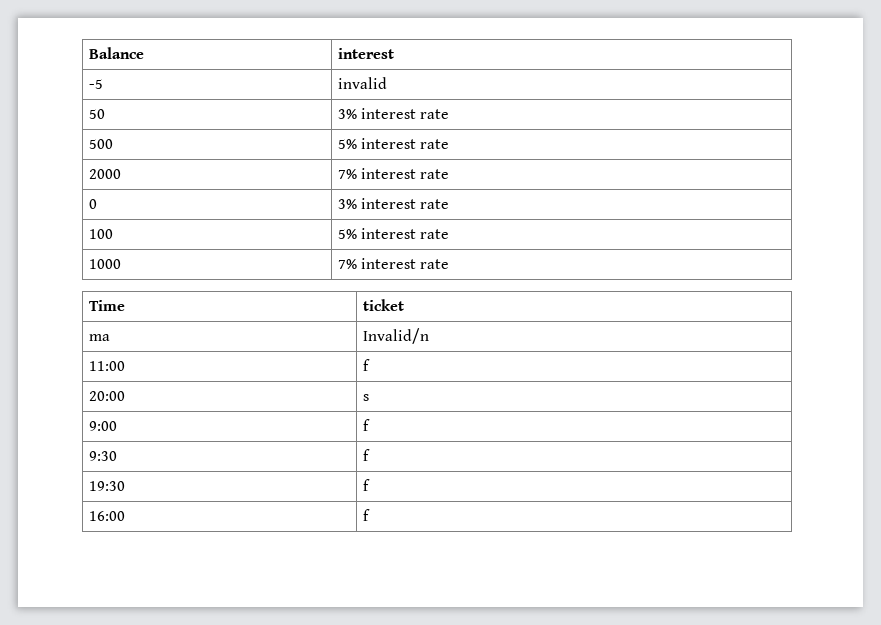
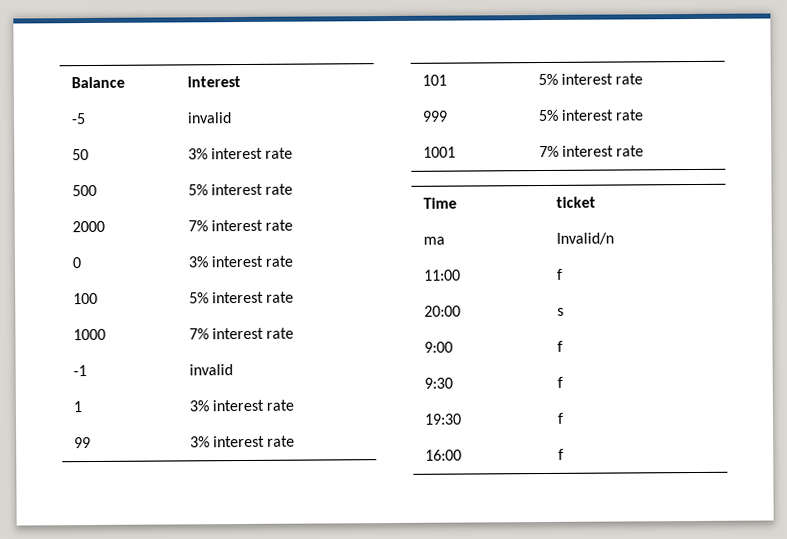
+ -1 | invalid
+ 1 | 3% interest rate
+ 99 | 3% interest rate
+ 101 | 5% interest rate
+ 999 | 5% interest rate
+ 1001 | 7% interest rate

